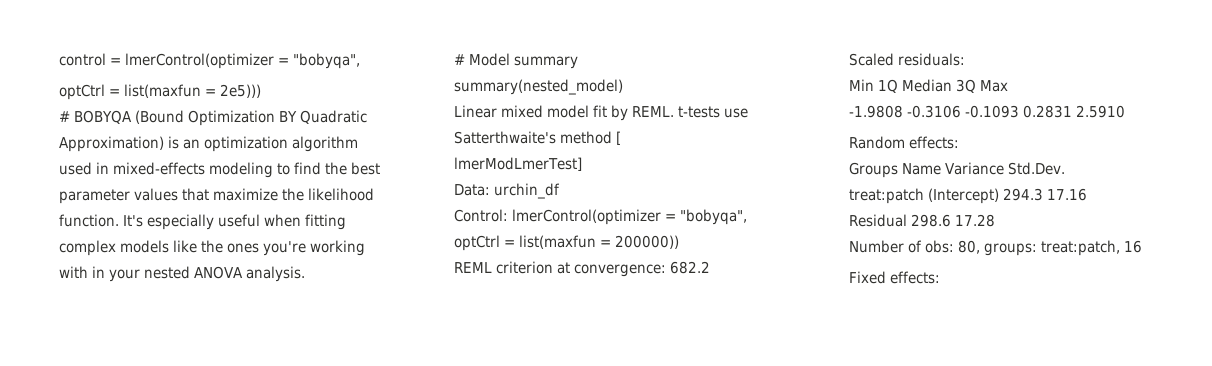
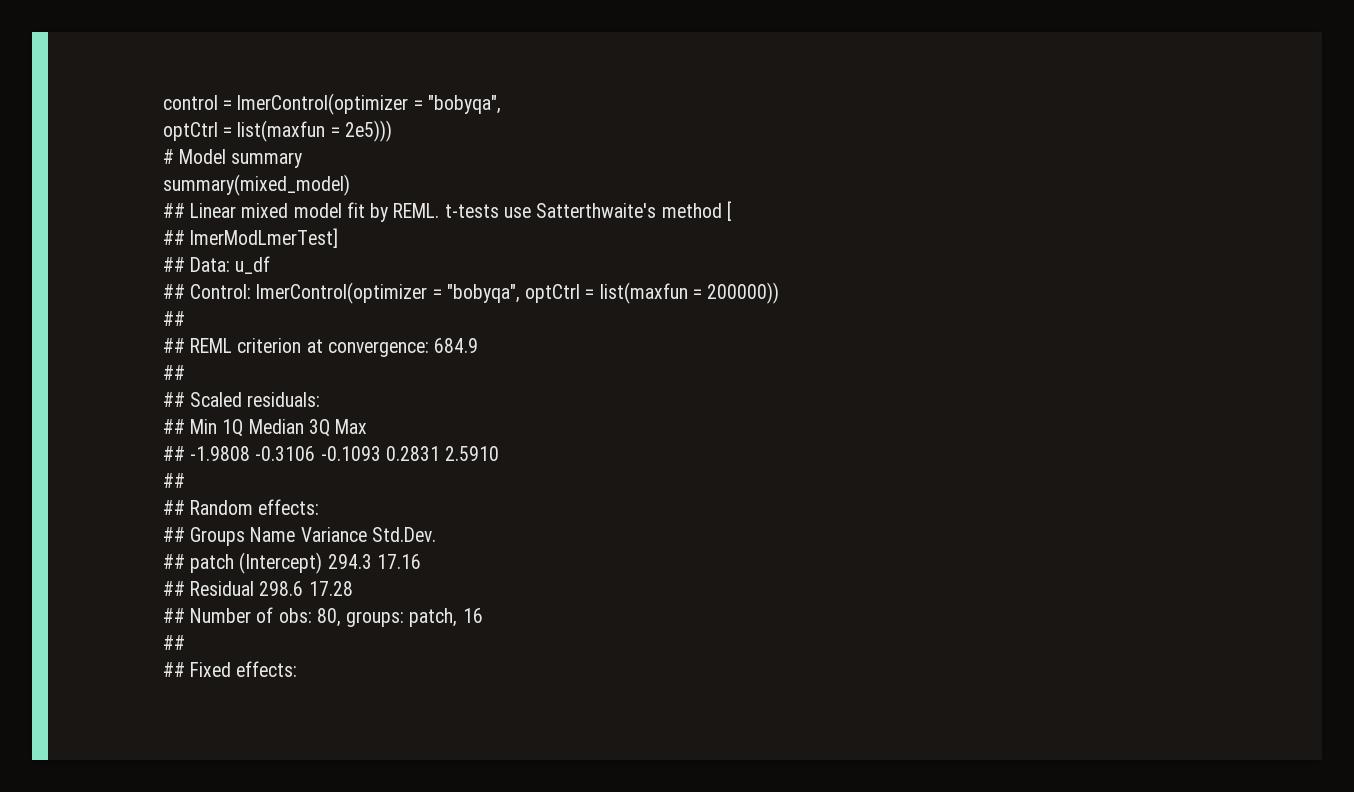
- # BOBYQA (Bound Optimization BY Quadratic Approximation) is an optimization algorithm used in mixed-effects modeling to find the best parameter values that maximize the likelihood function. It's especially useful when fitting complex models like the ones you're working with in your nested ANOVA analysis.
- summary(nested_model)
- Linear mixed model fit by REML. t-tests use Satterthwaite's method [
+ summary(mixed_model)
+ ## Linear mixed model fit by REML. t-tests use Satterthwaite's method [
- lmerModLmerTest]
+ ## lmerModLmerTest]
- Data: urchin_df
- Control: lmerControl(optimizer = "bobyqa", optCtrl = list(maxfun = 200000))
- REML criterion at convergence: 682.2
- Scaled residuals:
+ ## Data: u_df
+ ## Control: lmerControl(optimizer = "bobyqa", optCtrl = list(maxfun = 200000))
+ ##
+ ## REML criterion at convergence: 684.9
+ ##
+ ## Scaled residuals:
- Min 1Q Median 3Q Max
+ ## Min 1Q Median 3Q Max
- -1.9808 -0.3106 -0.1093 0.2831 2.5910
- Random effects:
+ ## -1.9808 -0.3106 -0.1093 0.2831 2.5910
+ ##
+ ## Random effects:
- Groups Name Variance Std.Dev.
+ ## Groups Name Variance Std.Dev.
- treat:patch (Intercept) 294.3 17.16
+ ## patch (Intercept) 294.3 17.16
- Residual 298.6 17.28
+ ## Residual 298.6 17.28
- Number of obs: 80, groups: treat:patch, 16
- Fixed effects:
+ ## Number of obs: 80, groups: patch, 16
+ ##
+ ## Fixed effects:

